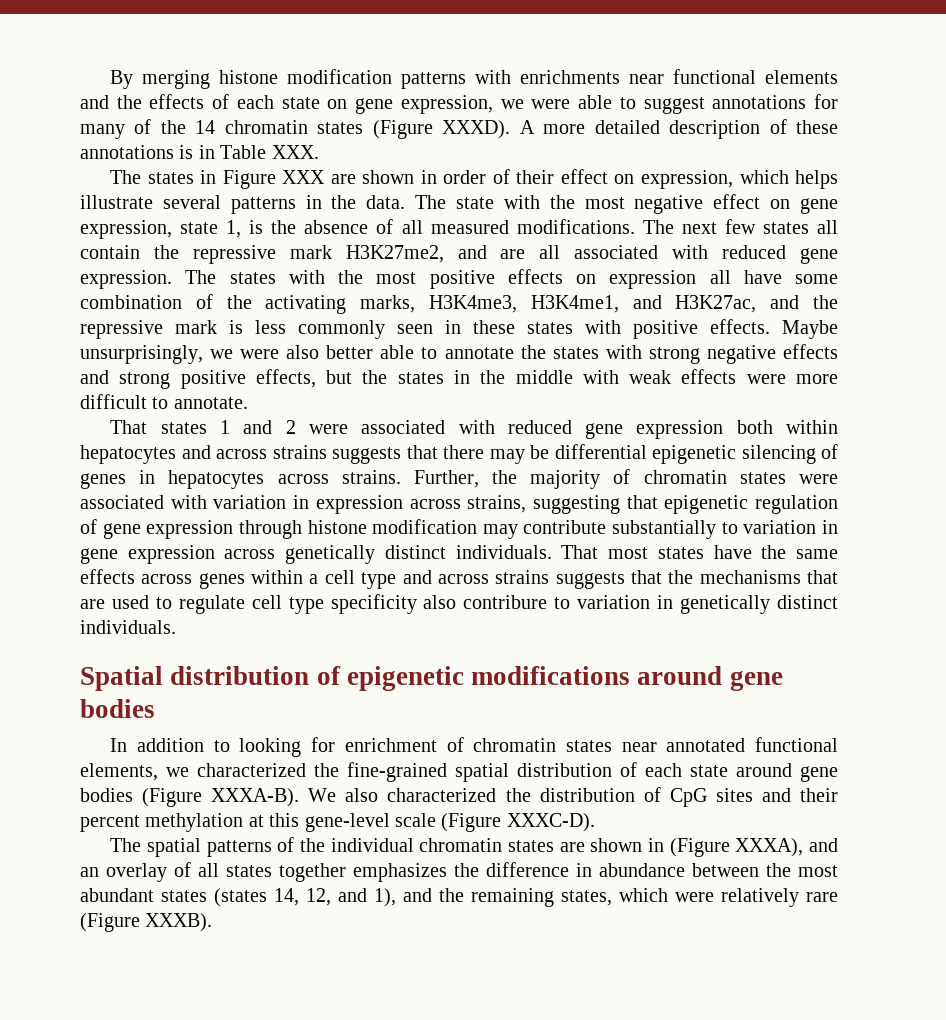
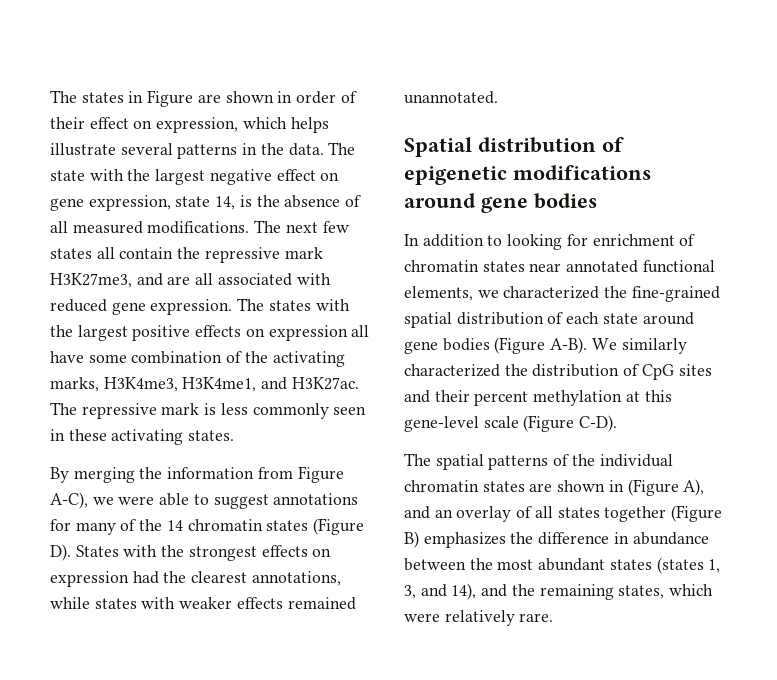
- By merging histone modification patterns with enrichments near functional elements and the effects of each state on gene expression, we were able to suggest annotations for many of the 14 chromatin states (Figure XXXD). A more detailed description of these annotations is in Table XXX.
- The states in Figure XXX are shown in order of their effect on expression, which helps illustrate several patterns in the data.
+ The states in Figure are shown in order of their effect on expression, which helps illustrate several patterns in the data.
- The state with the most negative effect on gene expression, state 1, is the absence of all measured modifications.
+ The state with the largest negative effect on gene expression, state 14, is the absence of all measured modifications.
- The next few states all contain the repressive mark H3K27me2, and are all associated with reduced gene expression.
+ The next few states all contain the repressive mark H3K27me3, and are all associated with reduced gene expression.
- The states with the most positive effects on expression all have some combination of the activating marks, H3K4me3, H3K4me1, and H3K27ac, and the repressive mark is less commonly seen in these states with positive effects. Maybe unsurprisingly, we were also better able to annotate the states with strong negative effects and strong positive effects, but the states in the middle with weak effects were more difficult to annotate.
- That states 1 and 2 were associated with reduced gene expression both within hepatocytes and across strains suggests that there may be differential epigenetic silencing of genes in hepatocytes across strains. Further, the majority of chromatin states were associated with variation in expression across strains, suggesting that epigenetic regulation of gene expression through histone modification may contribute substantially to variation in gene expression across genetically distinct individuals. That most states have the same effects across genes within a cell type and across strains suggests that the mechanisms that are used to regulate cell type specificity also contribure to variation in genetically distinct individuals.
+ The states with the largest positive effects on expression all have some combination of the activating marks, H3K4me3, H3K4me1, and H3K27ac. The repressive mark is less commonly seen in these activating states.
+ By merging the information from Figure A-C), we were able to suggest annotations for many of the 14 chromatin states (Figure D). States with the strongest effects on expression had the clearest annotations, while states with weaker effects remained unannotated.
- In addition to looking for enrichment of chromatin states near annotated functional elements, we characterized the fine-grained spatial distribution of each state around gene bodies (Figure XXXA-B). We also characterized the distribution of CpG sites and their percent methylation at this gene-level scale (Figure XXXC-D).
+ In addition to looking for enrichment of chromatin states near annotated functional elements, we characterized the fine-grained spatial distribution of each state around gene bodies (Figure A-B). We similarly characterized the distribution of CpG sites and their percent methylation at this gene-level scale (Figure C-D).
- The spatial patterns of the individual chromatin states are shown in (Figure XXXA), and an overlay of all states together emphasizes the difference in abundance between the most abundant states (states 14, 12, and 1), and the remaining states, which were relatively rare (Figure XXXB).
+ The spatial patterns of the individual chromatin states are shown in (Figure A), and an overlay of all states together (Figure B) emphasizes the difference in abundance between the most abundant states (states 1, 3, and 14), and the remaining states, which were relatively rare.

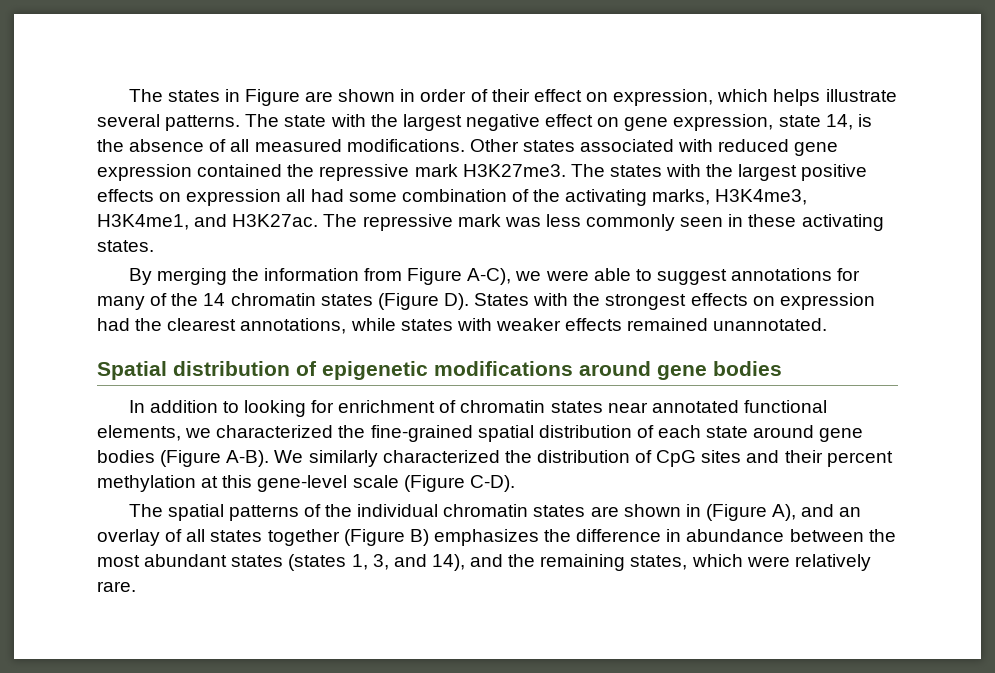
- The states in Figure are shown in order of their effect on expression, which helps illustrate several patterns in the data.
+ The states in Figure are shown in order of their effect on expression, which helps illustrate several patterns.
- The next few states all contain the repressive mark H3K27me3, and are all associated with reduced gene expression.
+ Other states associated with reduced gene expression contained the repressive mark H3K27me3.
- The states with the largest positive effects on expression all have some combination of the activating marks, H3K4me3, H3K4me1, and H3K27ac.
+ The states with the largest positive effects on expression all had some combination of the activating marks, H3K4me3, H3K4me1, and H3K27ac.
- The repressive mark is less commonly seen in these activating states.
+ The repressive mark was less commonly seen in these activating states.

